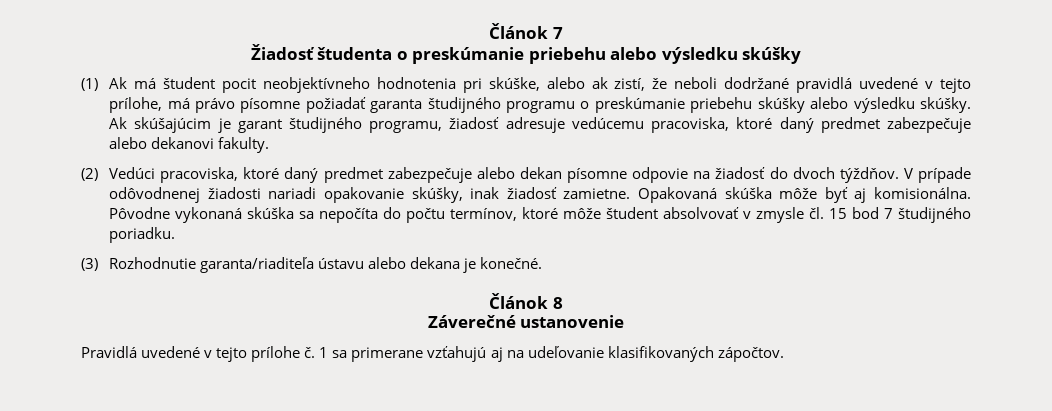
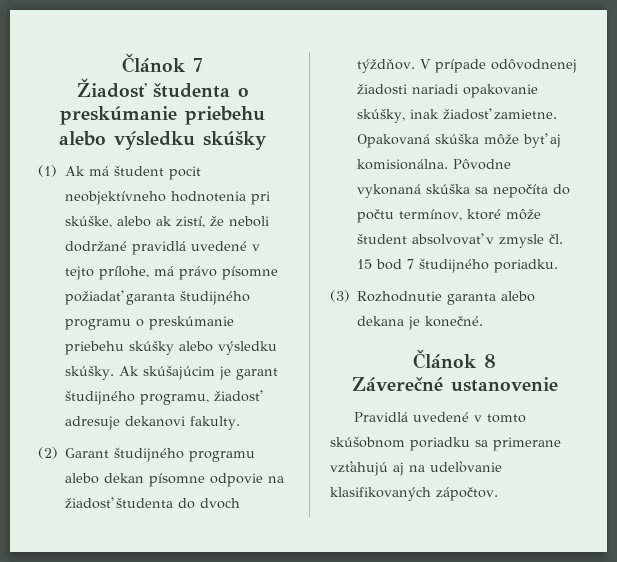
- Ak skúšajúcim je garant študijného programu, žiadosť adresuje vedúcemu pracoviska, ktoré daný predmet zabezpečuje alebo dekanovi fakulty.
- (2) Vedúci pracoviska, ktoré daný predmet zabezpečuje alebo dekan písomne odpovie na žiadosť do dvoch týždňov.
+ Ak skúšajúcim je garant študijného programu, žiadosť adresuje dekanovi fakulty.
+ (2) Garant študijného programu alebo dekan písomne odpovie na žiadosť študenta do dvoch týždňov.
- (3) Rozhodnutie garanta/riaditeľa ústavu alebo dekana je konečné.
+ (3) Rozhodnutie garanta alebo dekana je konečné.
- Pravidlá uvedené v tejto prílohe č. 1 sa primerane vzťahujú aj na udeľovanie klasifikovaných zápočtov.
+ Pravidlá uvedené v tomto skúšobnom poriadku sa primerane vzťahujú aj na udeľovanie klasifikovaných zápočtov.

